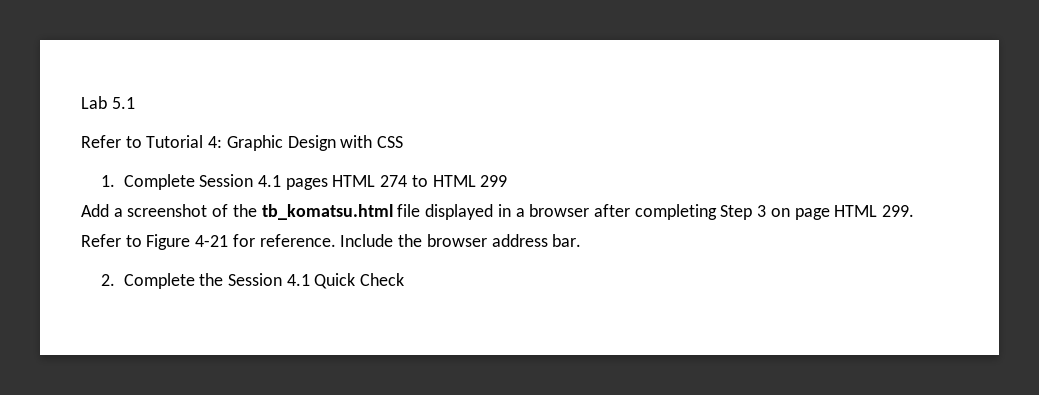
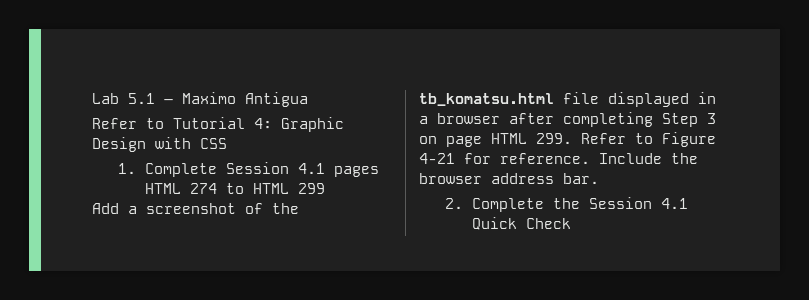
- Lab 5.1
+ Lab 5.1 – Maximo Antigua

